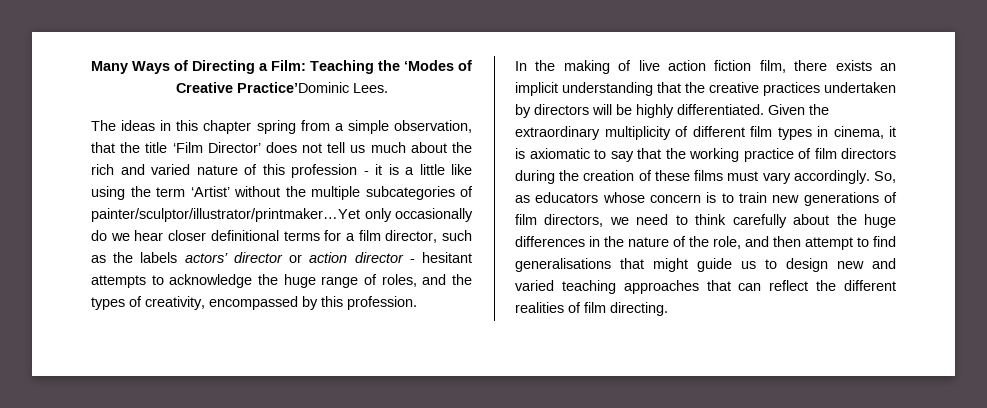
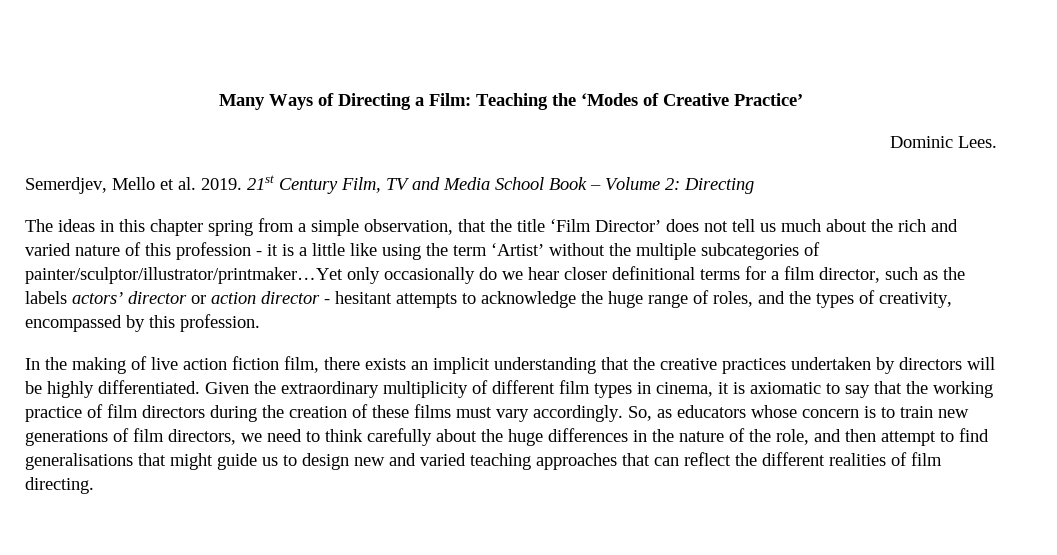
- Many Ways of Directing a Film: Teaching the ‘Modes of Creative Practice’Dominic Lees.
+ Many Ways of Directing a Film: Teaching the ‘Modes of Creative Practice’
+ Dominic Lees.
+ Semerdjev, Mello et al. 2019. 21st Century Film, TV and Media School Book – Volume 2: Directing

